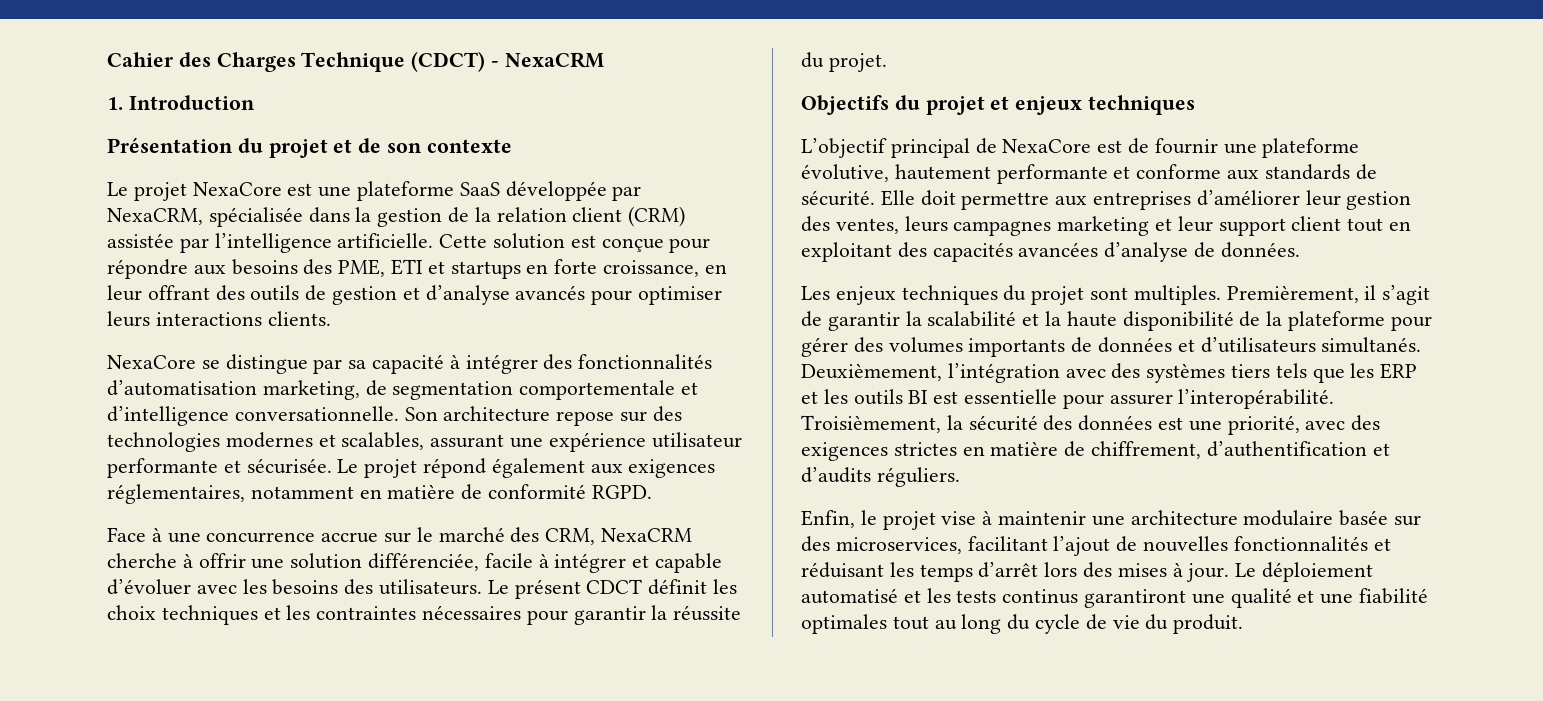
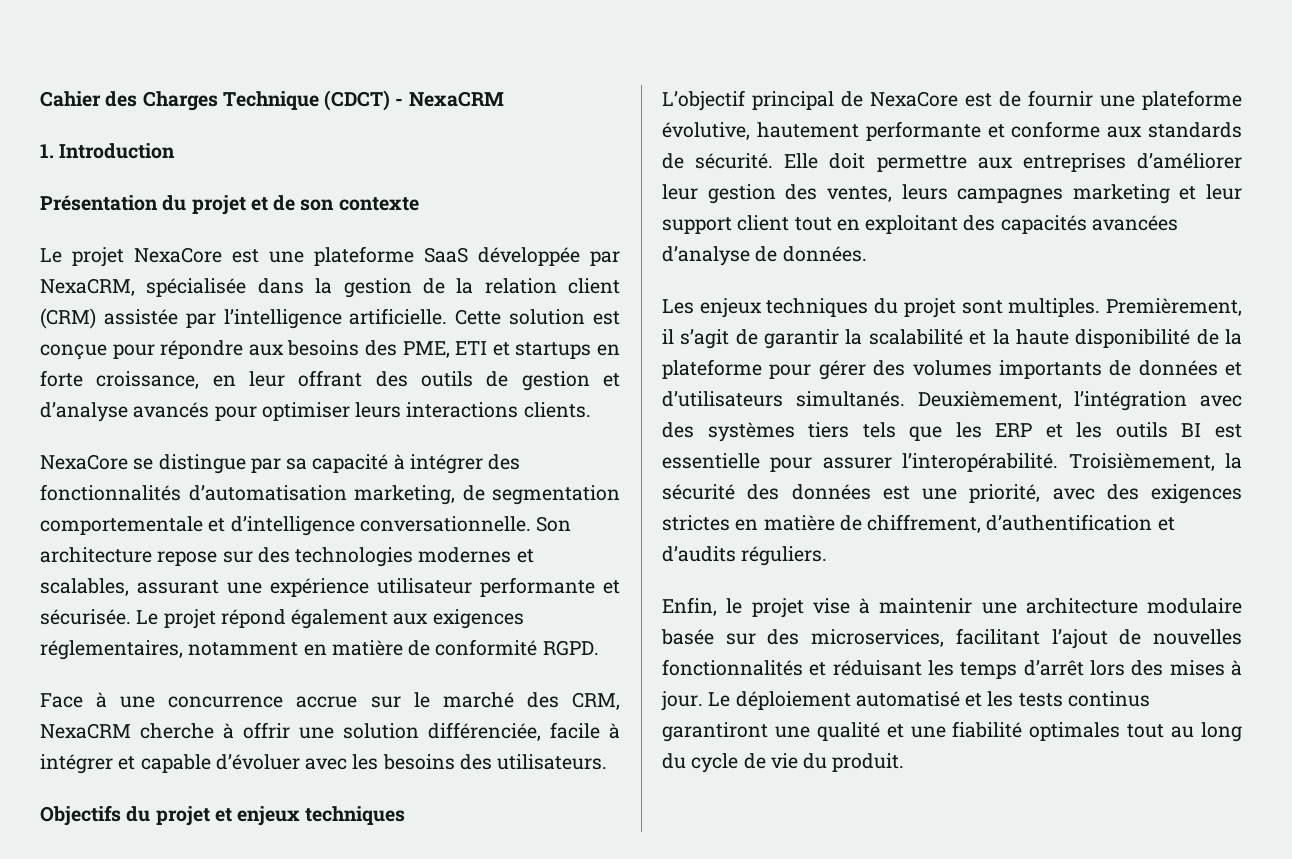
- Le présent CDCT définit les choix techniques et les contraintes nécessaires pour garantir la réussite du projet.

